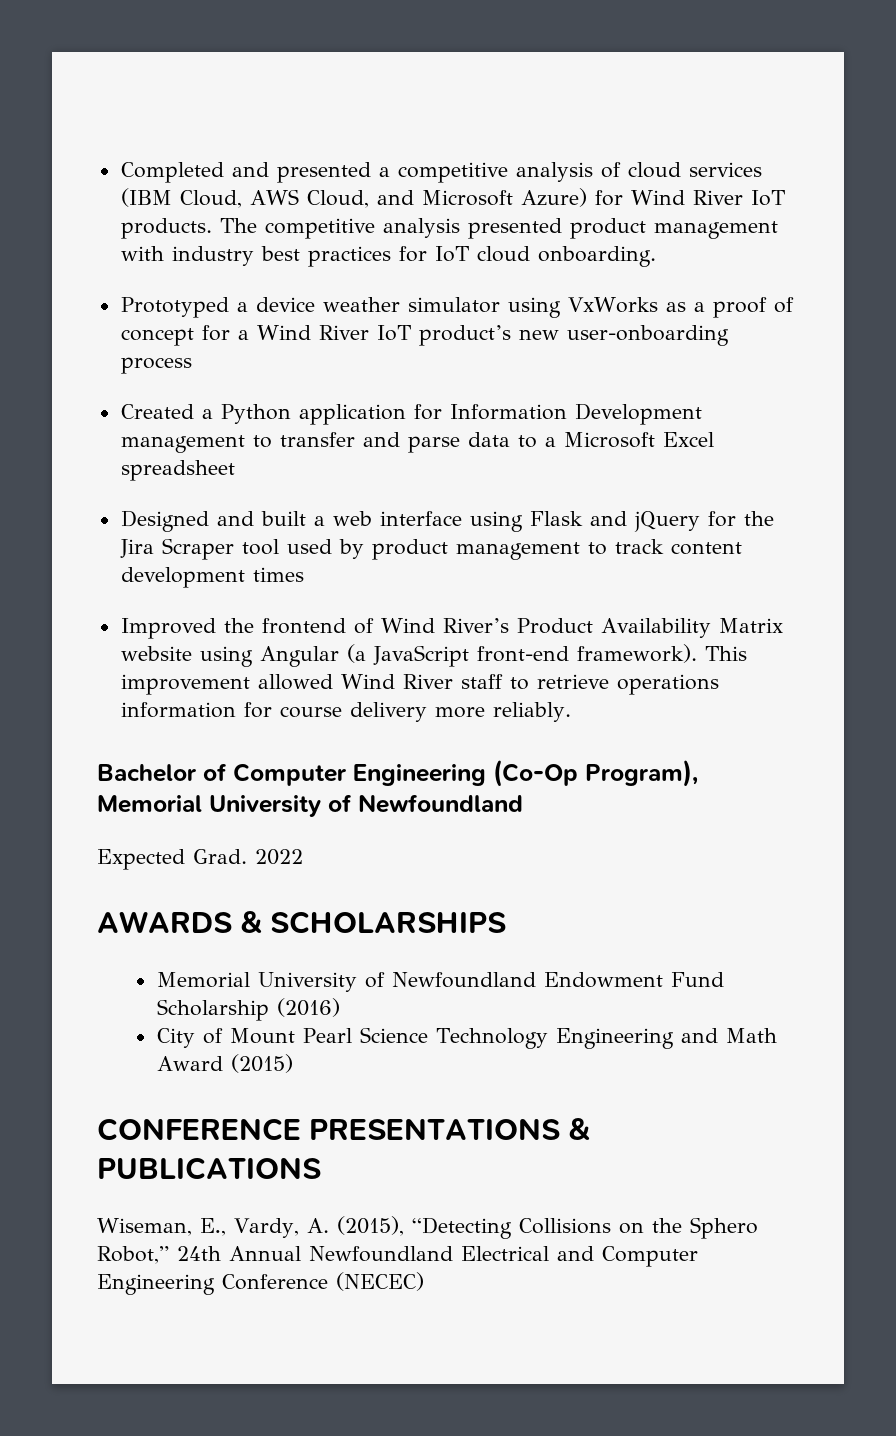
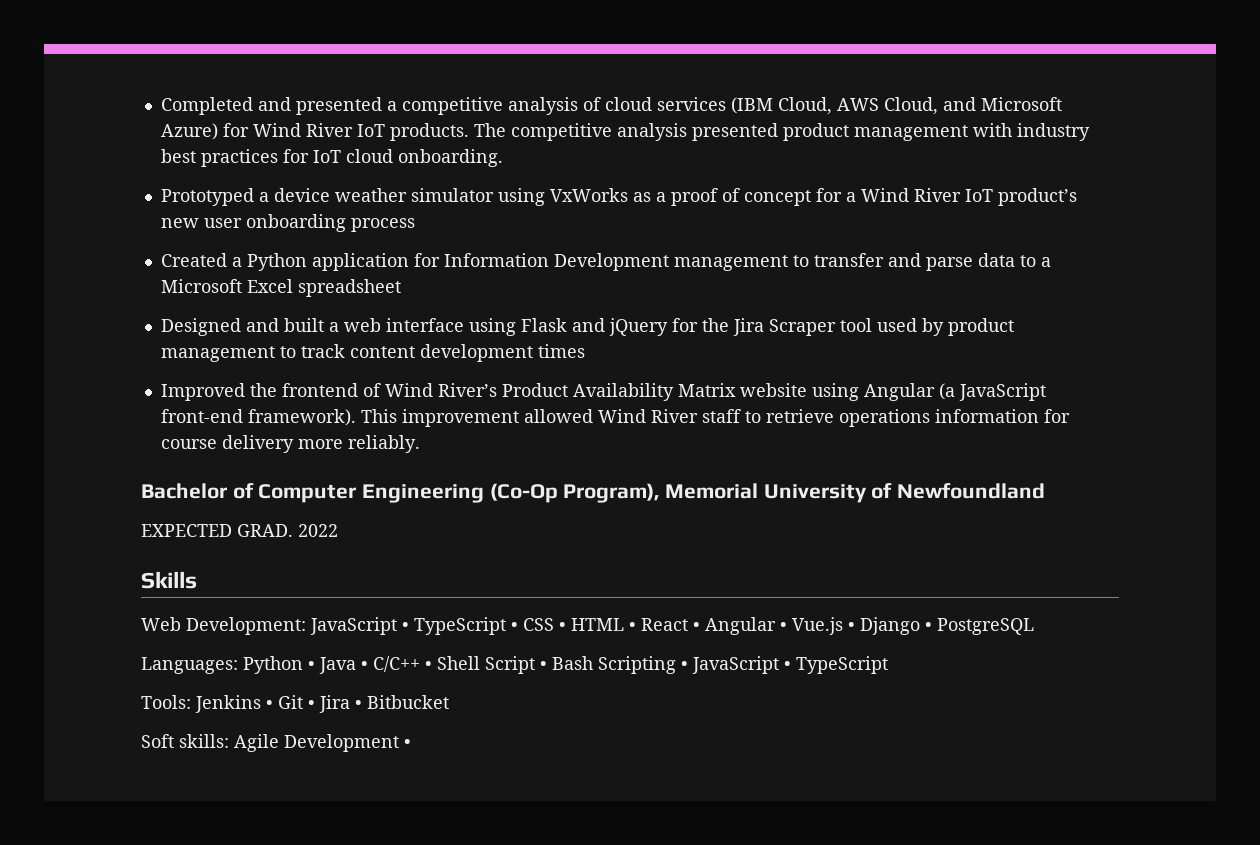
- Prototyped a device weather simulator using VxWorks as a proof of concept for a Wind River IoT product’s new user-onboarding process
+ Prototyped a device weather simulator using VxWorks as a proof of concept for a Wind River IoT product’s new user onboarding process
- Expected Grad.
+ EXPECTED GRAD.
- AWARDS & SCHOLARSHIPS
- Memorial University of Newfoundland Endowment Fund Scholarship (2016)
- City of Mount Pearl Science Technology Engineering and Math Award (2015)
- CONFERENCE PRESENTATIONS & PUBLICATIONS
- Wiseman, E., Vardy, A. (2015), “Detecting Collisions on the Sphero Robot,” 24th Annual Newfoundland Electrical and Computer Engineering Conference (NECEC)
+ Skills
+ Web Development: JavaScript • TypeScript • CSS • HTML • React • Angular • Vue.js • Django • PostgreSQL
+ Languages: Python • Java • C/C++ • Shell Script • Bash Scripting • JavaScript • TypeScript
+ Tools: Jenkins • Git • Jira • Bitbucket
+ Soft skills: Agile Development •

